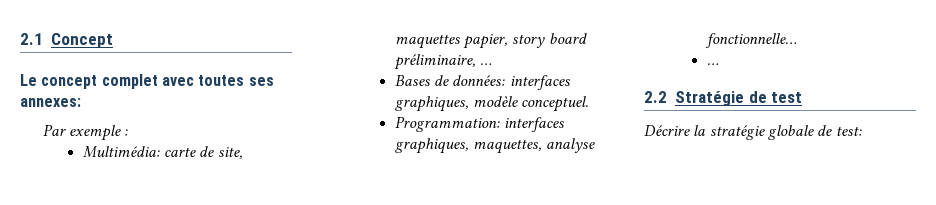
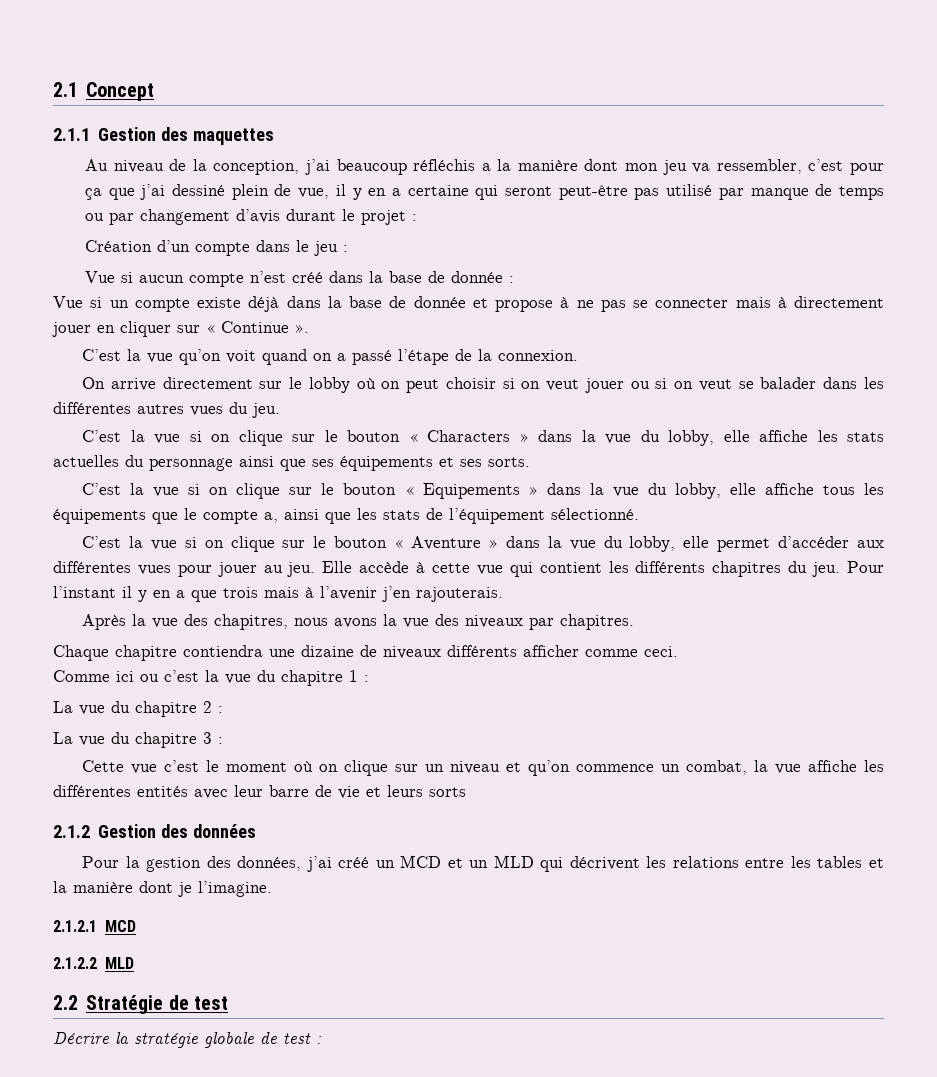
- Le concept complet avec toutes ses annexes:
- Par exemple :
- Multimédia: carte de site, maquettes papier, story board préliminaire, …
- Bases de données: interfaces graphiques, modèle conceptuel.
- Programmation: interfaces graphiques, maquettes, analyse fonctionnelle…
- …
+ 2.1.1 Gestion des maquettes
+ Au niveau de la conception, j’ai beaucoup réfléchis a la manière dont mon jeu va ressembler, c’est pour ça que j’ai dessiné plein de vue, il y en a certaine qui seront peut-être pas utilisé par manque de temps ou par changement d’avis durant le projet :
+ Création d’un compte dans le jeu :
+ Vue si aucun compte n’est créé dans la base de donnée :
+ Vue si un compte existe déjà dans la base de donnée et propose à ne pas se connecter mais à directement jouer en cliquer sur « Continue ».
+ C’est la vue qu’on voit quand on a passé l’étape de la connexion.
+ On arrive directement sur le lobby où on peut choisir si on veut jouer ou si on veut se balader dans les différentes autres vues du jeu.
+ C’est la vue si on clique sur le bouton « Characters » dans la vue du lobby, elle affiche les stats actuelles du personnage ainsi que ses équipements et ses sorts.
+ C’est la vue si on clique sur le bouton « Equipements » dans la vue du lobby, elle affiche tous les équipements que le compte a, ainsi que les stats de l’équipement sélectionné.
+ C’est la vue si on clique sur le bouton « Aventure » dans la vue du lobby, elle permet d’accéder aux différentes vues pour jouer au jeu. Elle accède à cette vue qui contient les différents chapitres du jeu. Pour l’instant il y en a que trois mais à l’avenir j’en rajouterais.
+ Après la vue des chapitres, nous avons la vue des niveaux par chapitres.
+ Chaque chapitre contiendra une dizaine de niveaux différents afficher comme ceci.
+ Comme ici ou c’est la vue du chapitre 1 :
+ La vue du chapitre 2 :
+ La vue du chapitre 3 :
+ Cette vue c’est le moment où on clique sur un niveau et qu’on commence un combat, la vue affiche les différentes entités avec leur barre de vie et leurs sorts
+ 2.1.2 Gestion des données
+ Pour la gestion des données, j’ai créé un MCD et un MLD qui décrivent les relations entre les tables et la manière dont je l’imagine.
+ 2.1.2.1 MCD
+ 2.1.2.2 MLD
- Décrire la stratégie globale de test:
+ Décrire la stratégie globale de test :

